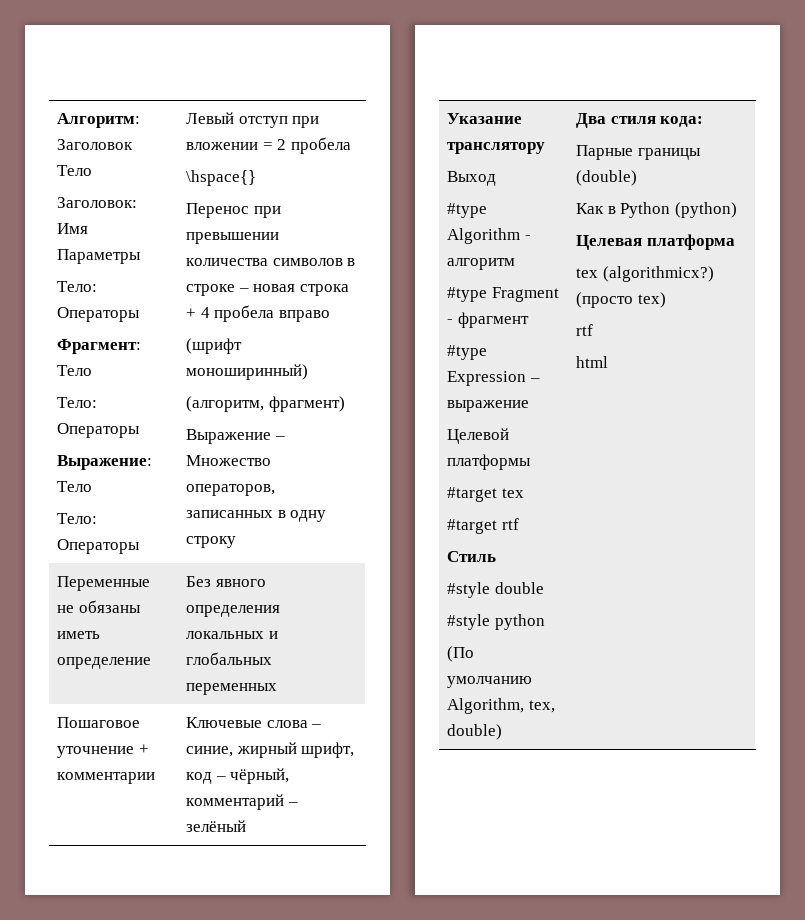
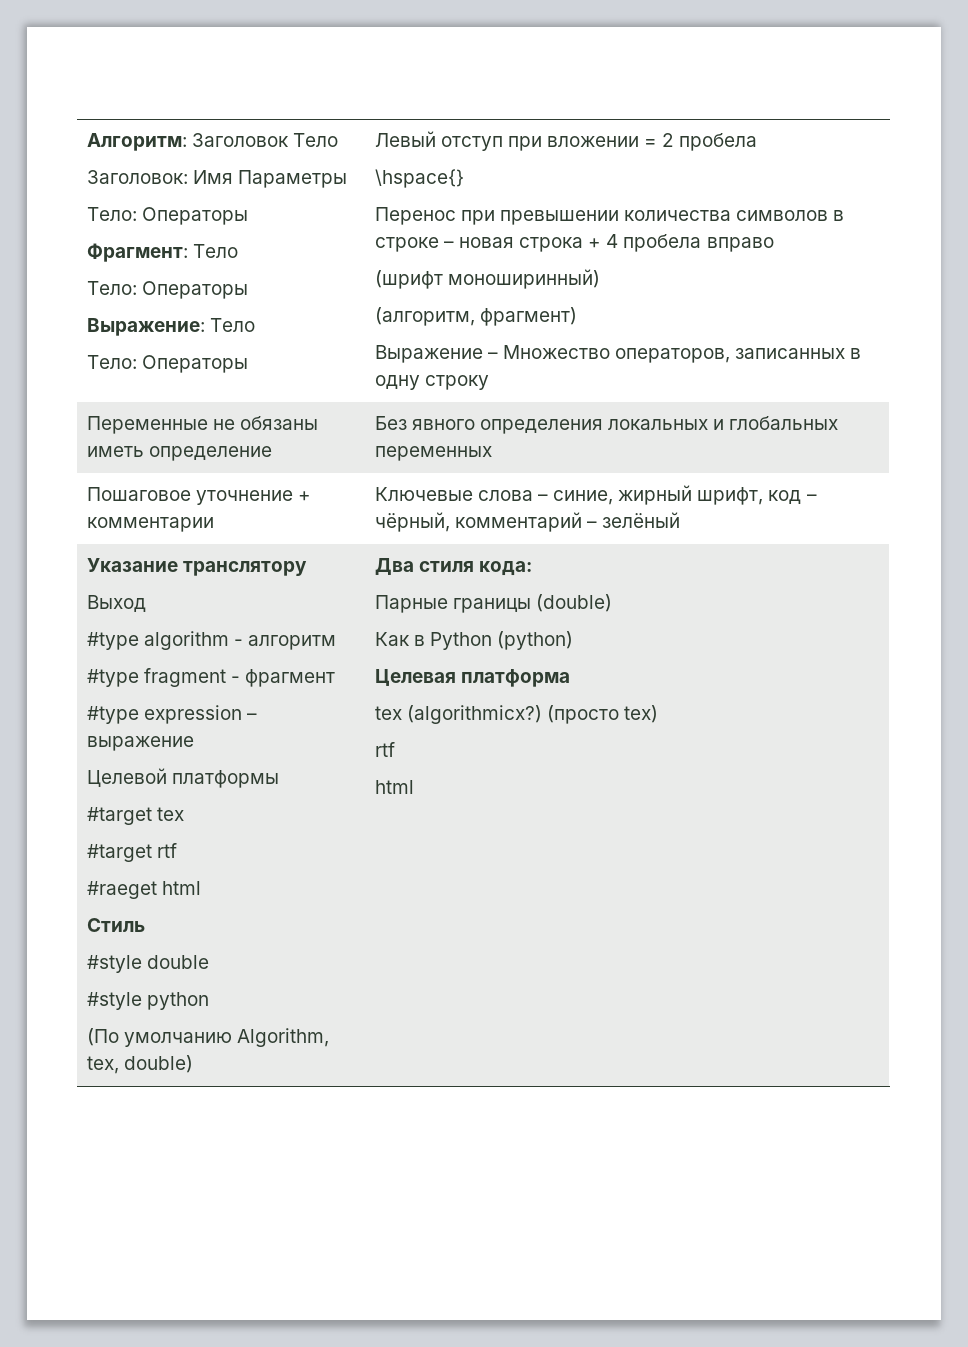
- #type Algorithm - алгоритм
+ #type algorithm - алгоритм
- #type Fragment - фрагмент
+ #type fragment - фрагмент
- #type Expression – выражение
+ #type expression – выражение
+ #raeget html

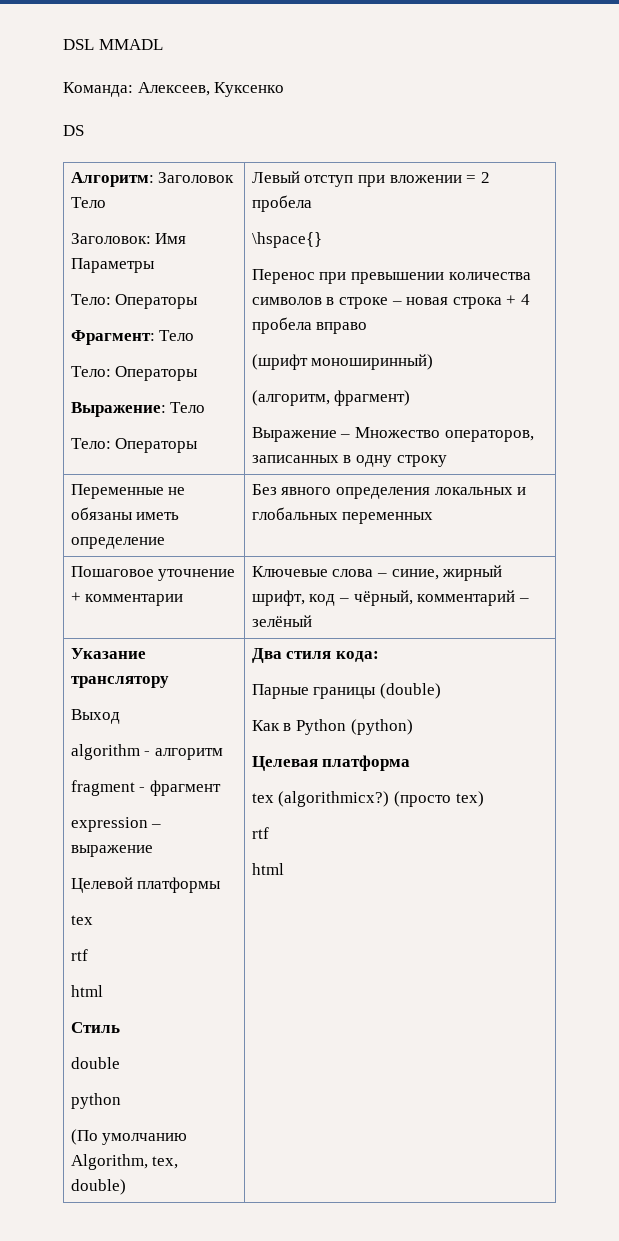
+ DSL MMADL
+ Команда: Алексеев, Куксенко
+ DS
- #type algorithm - алгоритм
+ algorithm - алгоритм
- #type fragment - фрагмент
+ fragment - фрагмент
- #type expression – выражение
+ expression – выражение
  Целевой платформы
- #target tex
- #target rtf
- #raeget html
+ tex
+ rtf
+ html
- #style double
+ double
- #style python
+ python

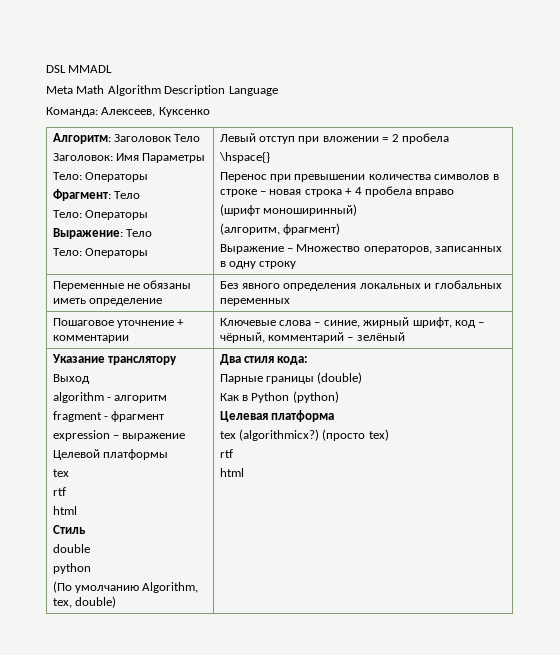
+ Meta Math Algorithm Description Language
- DS

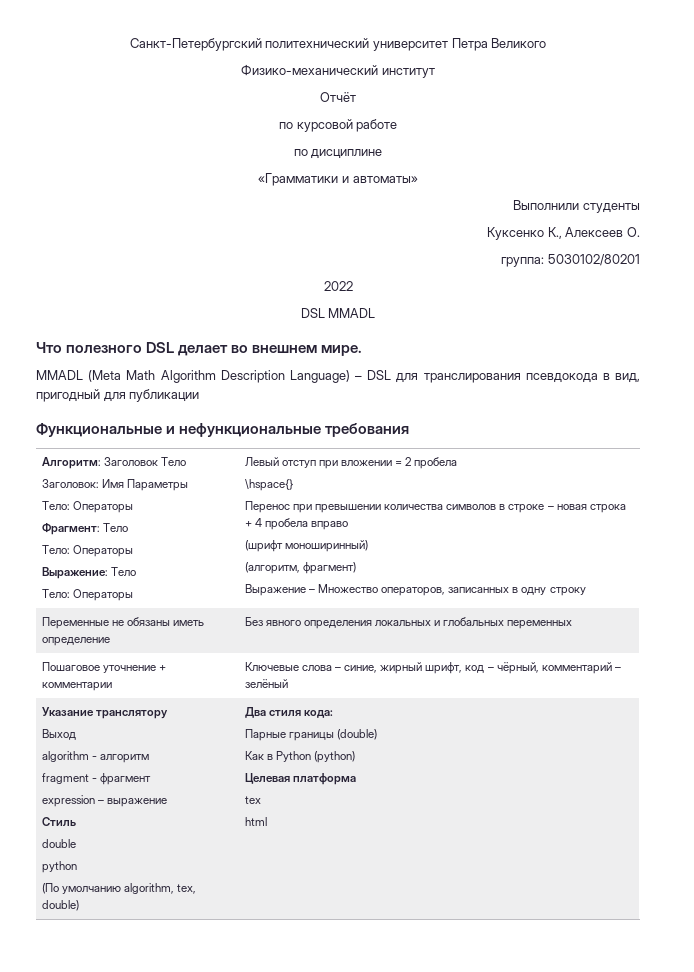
+ Санкт-Петербургский политехнический университет Петра Великого
+ Физико-механический институт
+ Отчёт
+ по курсовой работе
+ по дисциплине
+ «Грамматики и автоматы»
+ Выполнили студенты
+ Куксенко К., Алексеев О.
+ группа: 5030102/80201
+ 2022
  DSL MMADL
- Meta Math Algorithm Description Language
- Команда: Алексеев, Куксенко
+ Что полезного DSL делает во внешнем мире.
+ MMADL (Meta Math Algorithm Description Language) – DSL для транслирования псевдокода в вид, пригодный для публикации
+ Функциональные и нефункциональные требования
- Целевой платформы
- tex
- rtf
- html
- (По умолчанию Algorithm, tex, double)
+ (По умолчанию algorithm, tex, double)
- tex (algorithmicx?) (просто tex)
- rtf
+ tex

